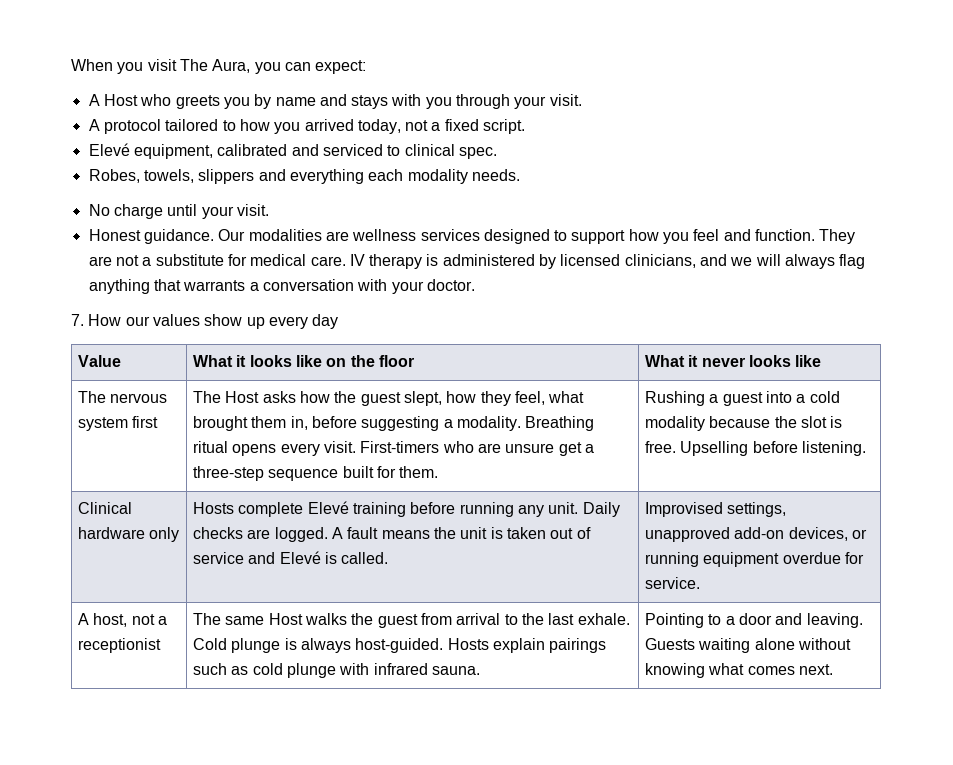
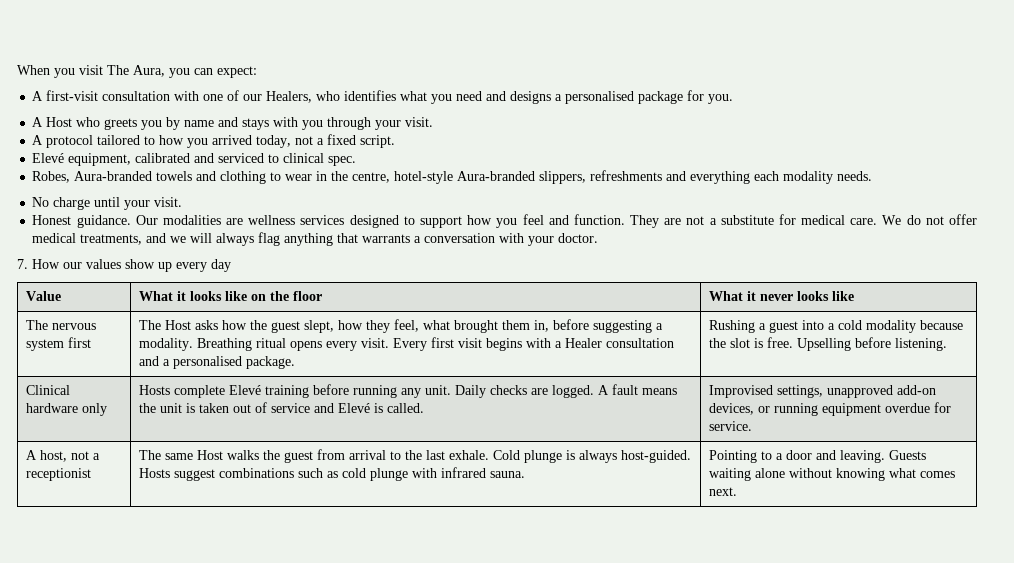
+ A first-visit consultation with one of our Healers, who identifies what you need and designs a personalised package for you.
- Robes, towels, slippers and everything each modality needs.
+ Robes, Aura-branded towels and clothing to wear in the centre, hotel-style Aura-branded slippers, refreshments and everything each modality needs.
- IV therapy is administered by licensed clinicians, and we will always flag anything that warrants a conversation with your doctor.
+ We do not offer medical treatments, and we will always flag anything that warrants a conversation with your doctor.
- First-timers who are unsure get a three-step sequence built for them.
+ Every first visit begins with a Healer consultation and a personalised package.
- Hosts explain pairings such as cold plunge with infrared sauna.
+ Hosts suggest combinations such as cold plunge with infrared sauna.

